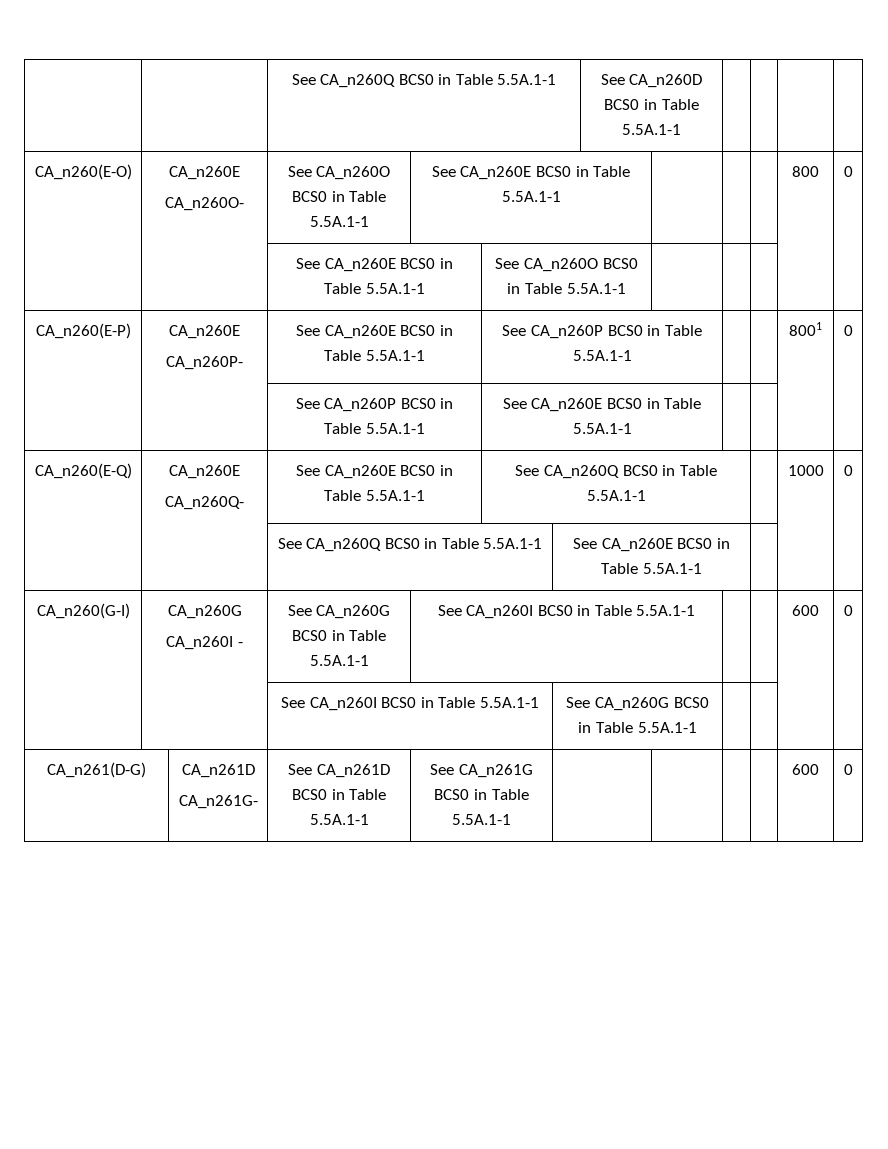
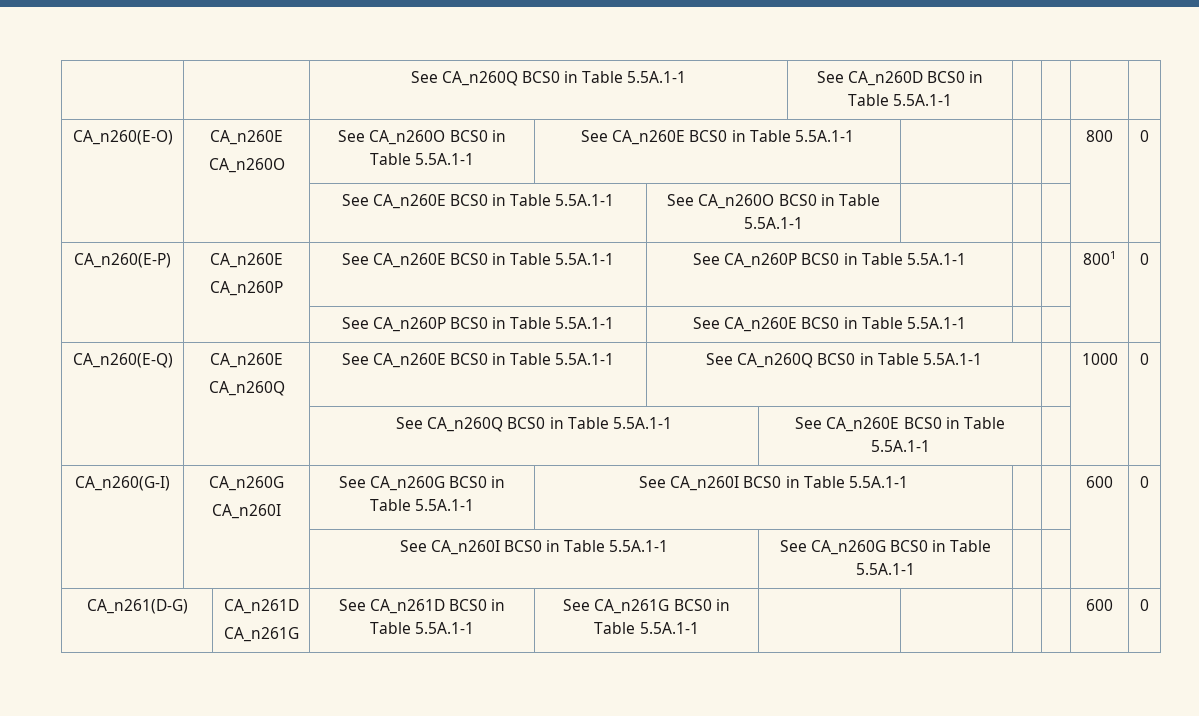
  CA_n260(E-O) | CA_n260E
- CA_n260O- | See CA_n260O BCS0 in Table 5.5A.1-1 | See CA_n260E BCS0 in Table 5.5A.1-1 | | | | 800 | 0
+ CA_n260O | See CA_n260O BCS0 in Table 5.5A.1-1 | See CA_n260E BCS0 in Table 5.5A.1-1 | | | | 800 | 0
  CA_n260(E-P) | CA_n260E
- CA_n260P- | See CA_n260E BCS0 in Table 5.5A.1-1 | See CA_n260P BCS0 in Table 5.5A.1-1 | | | 8001 | 0
+ CA_n260P | See CA_n260E BCS0 in Table 5.5A.1-1 | See CA_n260P BCS0 in Table 5.5A.1-1 | | | 8001 | 0
  CA_n260(E-Q) | CA_n260E
- CA_n260Q- | See CA_n260E BCS0 in Table 5.5A.1-1 | See CA_n260Q BCS0 in Table 5.5A.1-1 | | 1000 | 0
+ CA_n260Q | See CA_n260E BCS0 in Table 5.5A.1-1 | See CA_n260Q BCS0 in Table 5.5A.1-1 | | 1000 | 0
  CA_n260(G-I) | CA_n260G
- CA_n260I - | See CA_n260G BCS0 in Table 5.5A.1-1 | See CA_n260I BCS0 in Table 5.5A.1-1 | | | 600 | 0
+ CA_n260I | See CA_n260G BCS0 in Table 5.5A.1-1 | See CA_n260I BCS0 in Table 5.5A.1-1 | | | 600 | 0
  CA_n261(D-G) | CA_n261D
- CA_n261G- | See CA_n261D BCS0 in Table 5.5A.1-1 | See CA_n261G BCS0 in Table 5.5A.1-1 | | | | | 600 | 0
+ CA_n261G | See CA_n261D BCS0 in Table 5.5A.1-1 | See CA_n261G BCS0 in Table 5.5A.1-1 | | | | | 600 | 0

